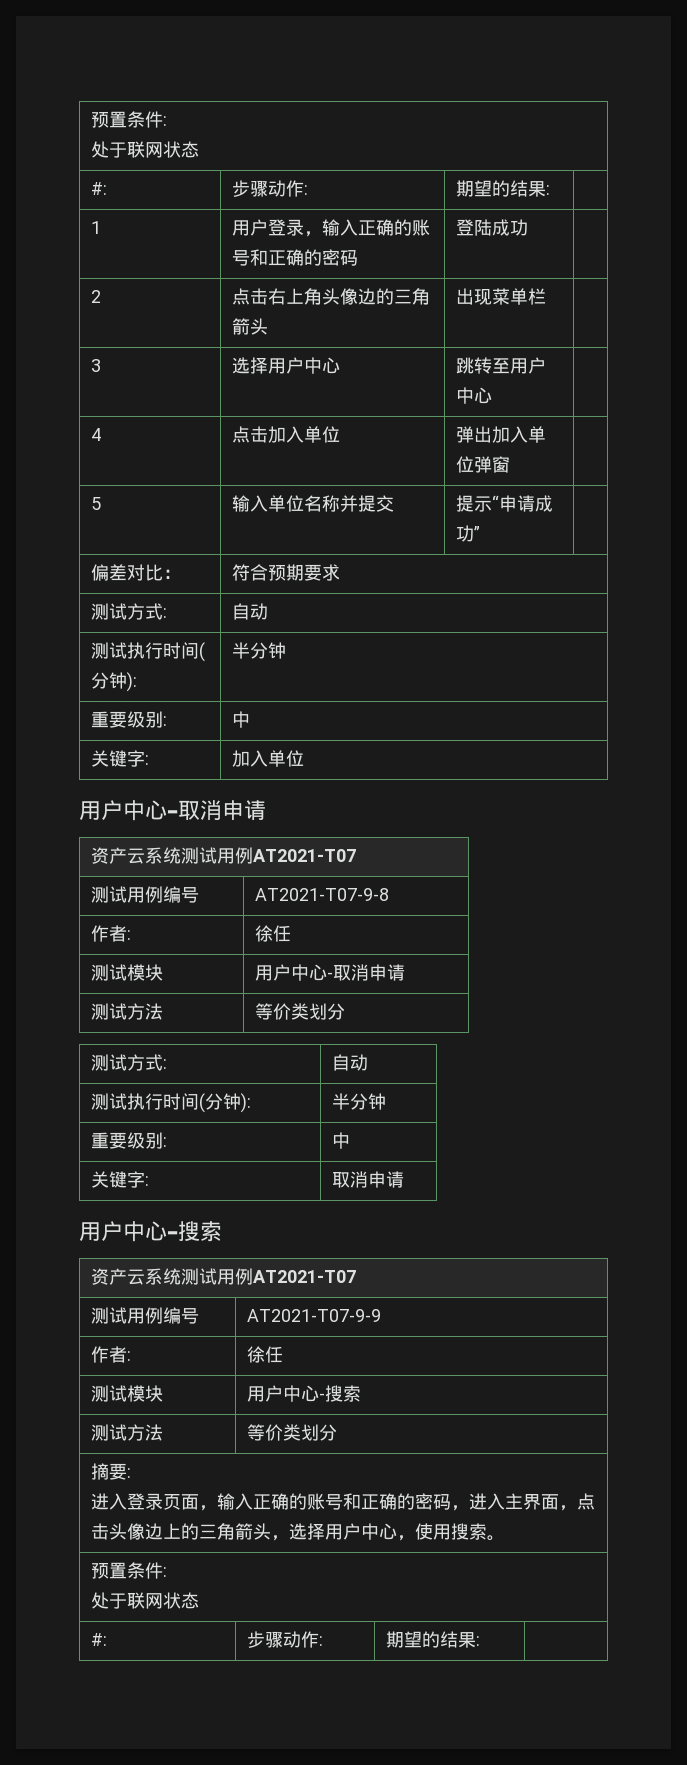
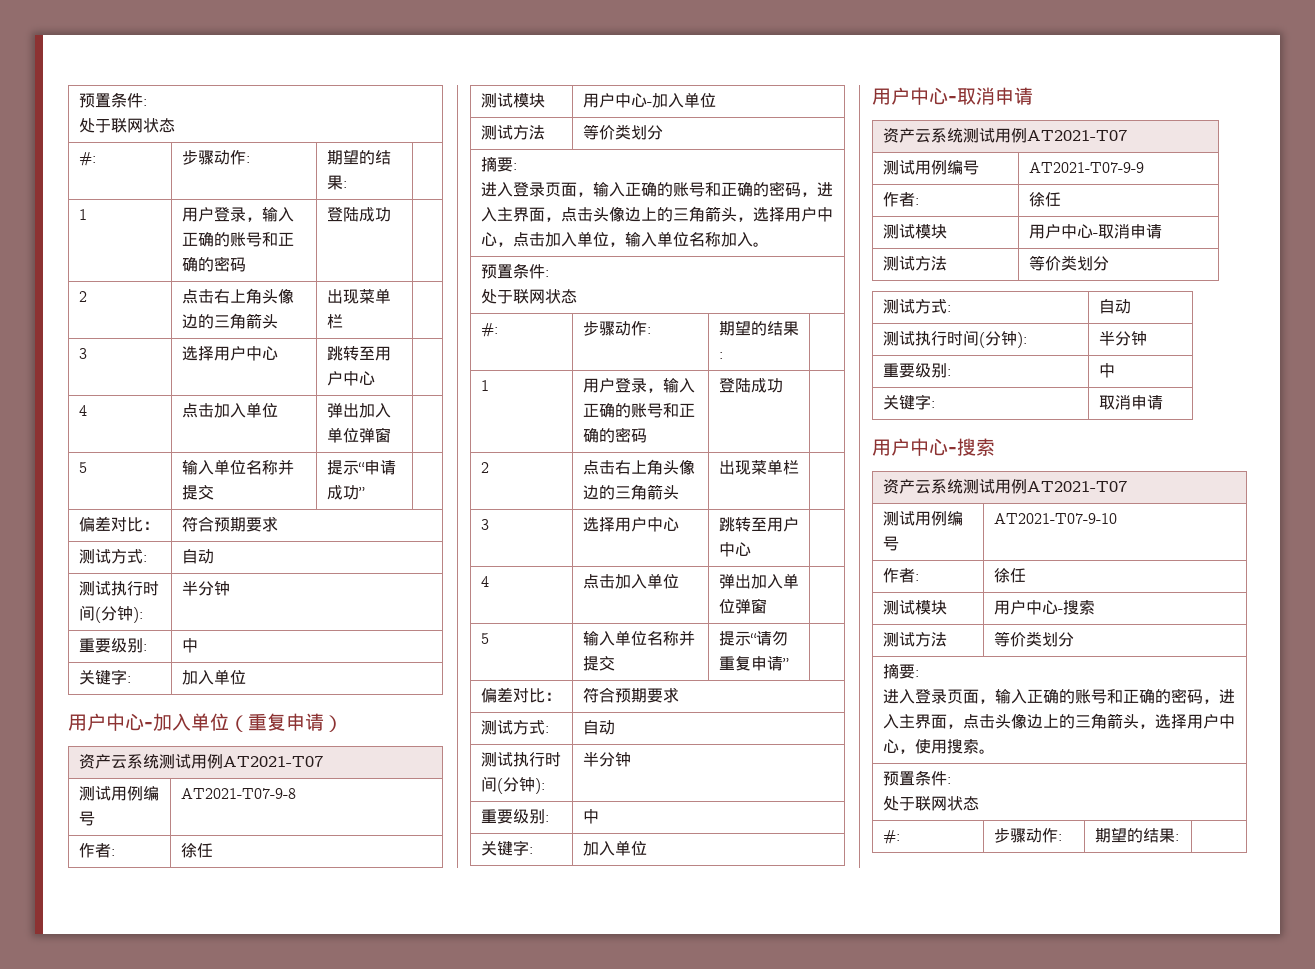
+ 用户中心-加入单位（重复申请）
+ 资产云系统测试用例AT2021-T07
+ 测试用例编号 | AT2021-T07-9-8
+ 作者: | 徐任
+ 测试模块 | 用户中心-加入单位
+ 测试方法 | 等价类划分
+ 摘要:
+ 进入登录页面，输入正确的账号和正确的密码，进入主界面，点击头像边上的三角箭头，选择用户中心，点击加入单位，输入单位名称加入。
+ 预置条件:
+ 处于联网状态
+ #: | 步骤动作: | 期望的结果: |
+ 1 | 用户登录，输入正确的账号和正确的密码 | 登陆成功 |
+ 2 | 点击右上角头像边的三角箭头 | 出现菜单栏 |
+ 3 | 选择用户中心 | 跳转至用户中心 |
+ 4 | 点击加入单位 | 弹出加入单位弹窗 |
+ 5 | 输入单位名称并提交 | 提示“请勿重复申请” |
+ 偏差对比： | 符合预期要求
+ 测试方式: | 自动
+ 测试执行时间(分钟): | 半分钟
+ 重要级别: | 中
+ 关键字: | 加入单位
- 测试用例编号 | AT2021-T07-9-8
+ 测试用例编号 | AT2021-T07-9-9
- 测试用例编号 | AT2021-T07-9-9
+ 测试用例编号 | AT2021-T07-9-10

